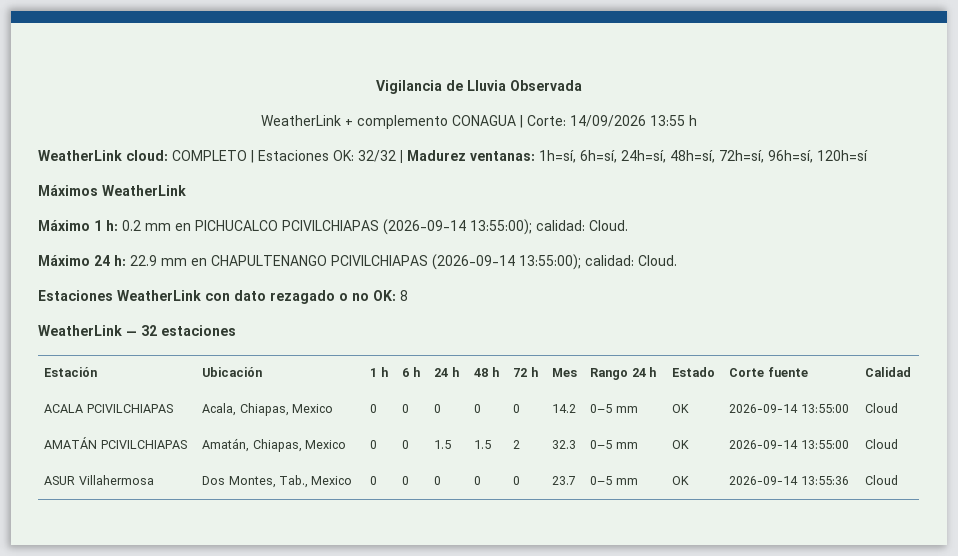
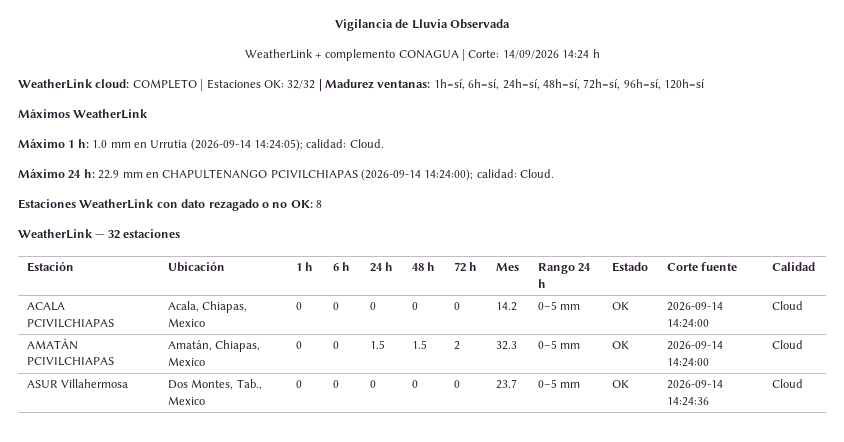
- WeatherLink + complemento CONAGUA | Corte: 14/09/2026 13:55 h
+ WeatherLink + complemento CONAGUA | Corte: 14/09/2026 14:24 h
- Máximo 1 h: 0.2 mm en PICHUCALCO PCIVILCHIAPAS (2026-09-14 13:55:00); calidad: Cloud.
+ Máximo 1 h: 1.0 mm en Urrutia (2026-09-14 14:24:05); calidad: Cloud.
- Máximo 24 h: 22.9 mm en CHAPULTENANGO PCIVILCHIAPAS (2026-09-14 13:55:00); calidad: Cloud.
+ Máximo 24 h: 22.9 mm en CHAPULTENANGO PCIVILCHIAPAS (2026-09-14 14:24:00); calidad: Cloud.
- ACALA PCIVILCHIAPAS | Acala, Chiapas, Mexico | 0 | 0 | 0 | 0 | 0 | 14.2 | 0–5 mm | OK | 2026-09-14 13:55:00 | Cloud
+ ACALA PCIVILCHIAPAS | Acala, Chiapas, Mexico | 0 | 0 | 0 | 0 | 0 | 14.2 | 0–5 mm | OK | 2026-09-14 14:24:00 | Cloud
- AMATÁN PCIVILCHIAPAS | Amatán, Chiapas, Mexico | 0 | 0 | 1.5 | 1.5 | 2 | 32.3 | 0–5 mm | OK | 2026-09-14 13:55:00 | Cloud
+ AMATÁN PCIVILCHIAPAS | Amatán, Chiapas, Mexico | 0 | 0 | 1.5 | 1.5 | 2 | 32.3 | 0–5 mm | OK | 2026-09-14 14:24:00 | Cloud
- ASUR Villahermosa | Dos Montes, Tab., Mexico | 0 | 0 | 0 | 0 | 0 | 23.7 | 0–5 mm | OK | 2026-09-14 13:55:36 | Cloud
+ ASUR Villahermosa | Dos Montes, Tab., Mexico | 0 | 0 | 0 | 0 | 0 | 23.7 | 0–5 mm | OK | 2026-09-14 14:24:36 | Cloud

